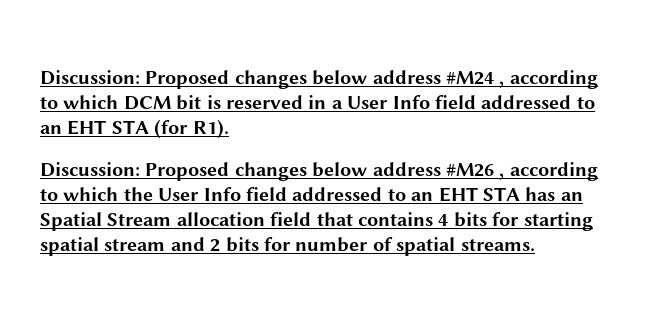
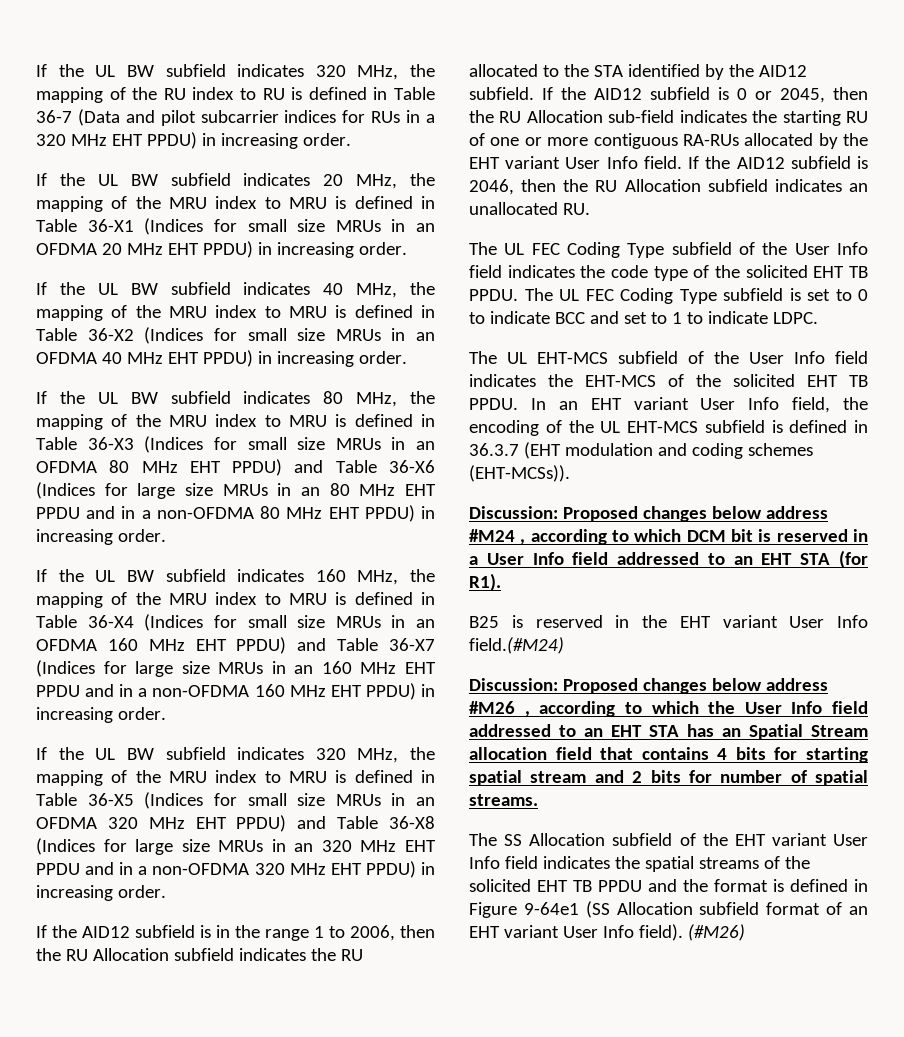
+ If the UL BW subfield indicates 320 MHz, the mapping of the RU index to RU is defined in Table 36-7 (Data and pilot subcarrier indices for RUs in a 320 MHz EHT PPDU) in increasing order.
+ If the UL BW subfield indicates 20 MHz, the mapping of the MRU index to MRU is defined in Table 36-X1 (Indices for small size MRUs in an OFDMA 20 MHz EHT PPDU) in increasing order.
+ If the UL BW subfield indicates 40 MHz, the mapping of the MRU index to MRU is defined in Table 36-X2 (Indices for small size MRUs in an OFDMA 40 MHz EHT PPDU) in increasing order.
+ If the UL BW subfield indicates 80 MHz, the mapping of the MRU index to MRU is defined in Table 36-X3 (Indices for small size MRUs in an OFDMA 80 MHz EHT PPDU) and Table 36-X6 (Indices for large size MRUs in an 80 MHz EHT PPDU and in a non-OFDMA 80 MHz EHT PPDU) in increasing order.
+ If the UL BW subfield indicates 160 MHz, the mapping of the MRU index to MRU is defined in Table 36-X4 (Indices for small size MRUs in an OFDMA 160 MHz EHT PPDU) and Table 36-X7 (Indices for large size MRUs in an 160 MHz EHT PPDU and in a non-OFDMA 160 MHz EHT PPDU) in increasing order.
+ If the UL BW subfield indicates 320 MHz, the mapping of the MRU index to MRU is defined in Table 36-X5 (Indices for small size MRUs in an OFDMA 320 MHz EHT PPDU) and Table 36-X8 (Indices for large size MRUs in an 320 MHz EHT PPDU and in a non-OFDMA 320 MHz EHT PPDU) in increasing order.
+ If the AID12 subfield is in the range 1 to 2006, then the RU Allocation subfield indicates the RU allocated to the STA identified by the AID12 subfield. If the AID12 subfield is 0 or 2045, then the RU Allocation sub-field indicates the starting RU of one or more contiguous RA-RUs allocated by the EHT variant User Info field. If the AID12 subfield is 2046, then the RU Allocation subfield indicates an unallocated RU.
+ The UL FEC Coding Type subfield of the User Info field indicates the code type of the solicited EHT TB PPDU. The UL FEC Coding Type subfield is set to 0 to indicate BCC and set to 1 to indicate LDPC.
+ The UL EHT-MCS subfield of the User Info field indicates the EHT-MCS of the solicited EHT TB PPDU. In an EHT variant User Info field, the encoding of the UL EHT-MCS subfield is defined in 36.3.7 (EHT modulation and coding schemes (EHT-MCSs)).
+ B25 is reserved in the EHT variant User Info field.(#M24)
+ The SS Allocation subfield of the EHT variant User Info field indicates the spatial streams of the solicited EHT TB PPDU and the format is defined in Figure 9-64e1 (SS Allocation subfield format of an EHT variant User Info field). (#M26)

